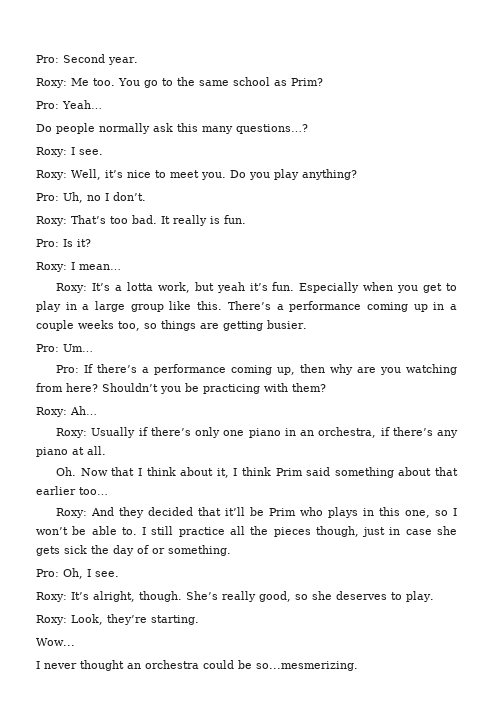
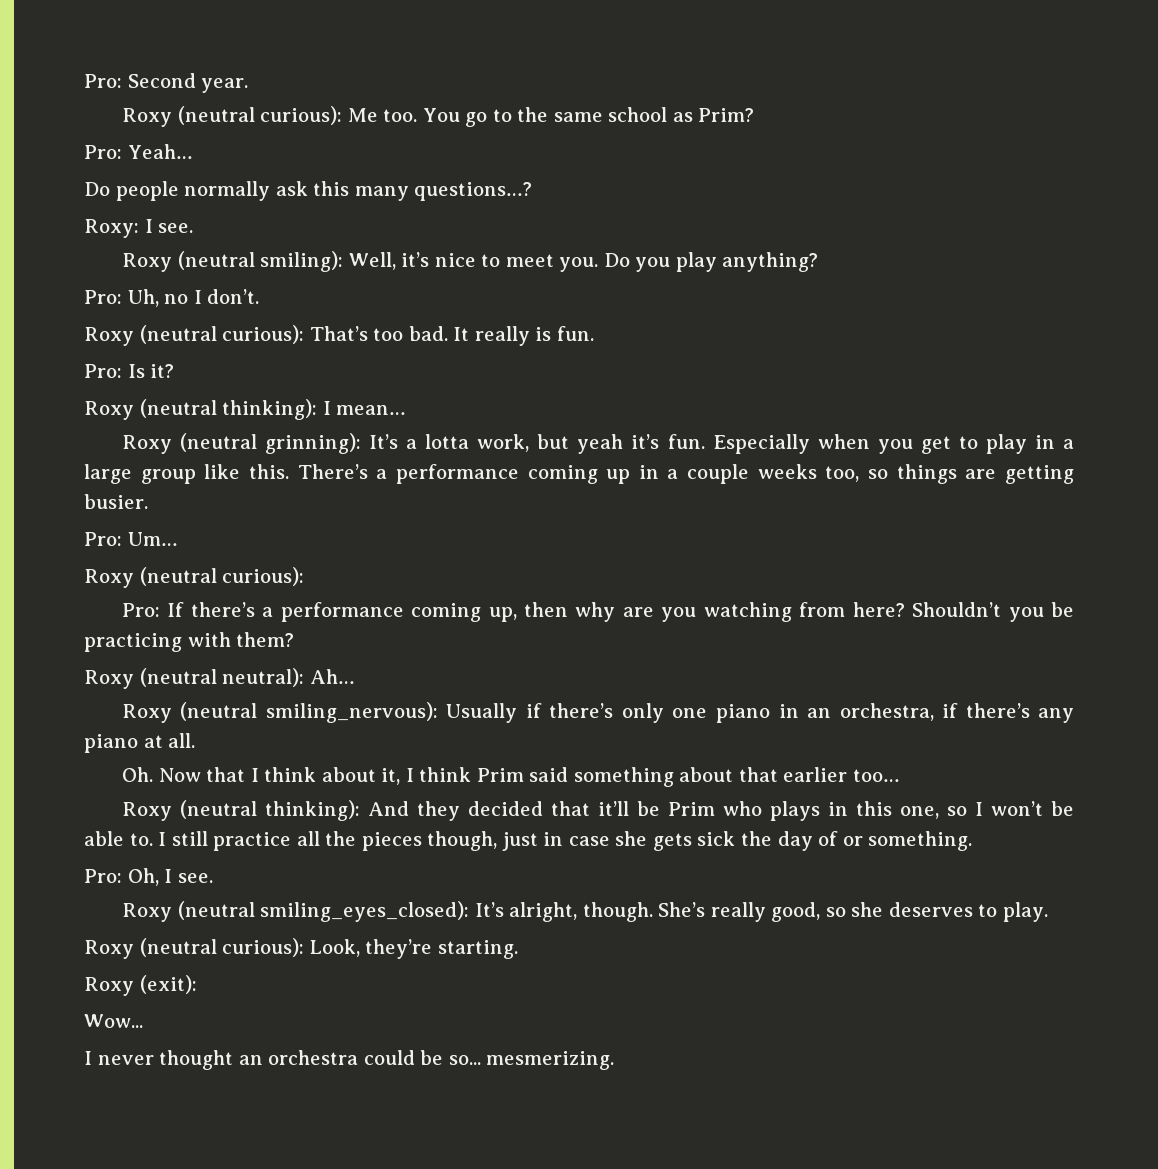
- Roxy: Me too.
+ Roxy (neutral curious): Me too.
- Roxy: Well, it’s nice to meet you.
+ Roxy (neutral smiling): Well, it’s nice to meet you.
- Roxy: That’s too bad.
+ Roxy (neutral curious): That’s too bad.
- Roxy: I mean…
+ Roxy (neutral thinking): I mean…
- Roxy: It’s a lotta work, but yeah it’s fun.
+ Roxy (neutral grinning): It’s a lotta work, but yeah it’s fun.
  Pro: Um…
+ Roxy (neutral curious):
- Roxy: Ah…
- Roxy: Usually if there’s only one piano in an orchestra, if there’s any piano at all.
+ Roxy (neutral neutral): Ah…
+ Roxy (neutral smiling_nervous): Usually if there’s only one piano in an orchestra, if there’s any piano at all.
- Roxy: And they decided that it’ll be Prim who plays in this one, so I won’t be able to.
+ Roxy (neutral thinking): And they decided that it’ll be Prim who plays in this one, so I won’t be able to.
- Roxy: It’s alright, though.
+ Roxy (neutral smiling_eyes_closed): It’s alright, though.
- Roxy: Look, they’re starting.
+ Roxy (neutral curious): Look, they’re starting.
+ Roxy (exit):
- I never thought an orchestra could be so...mesmerizing.
+ I never thought an orchestra could be so... mesmerizing.

